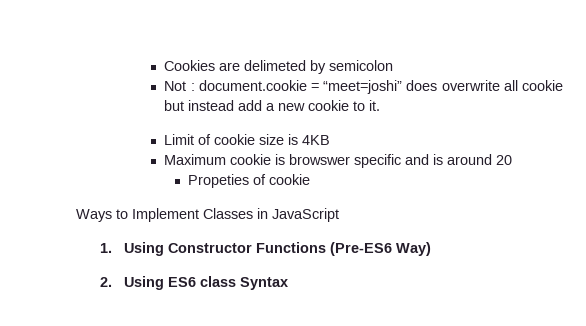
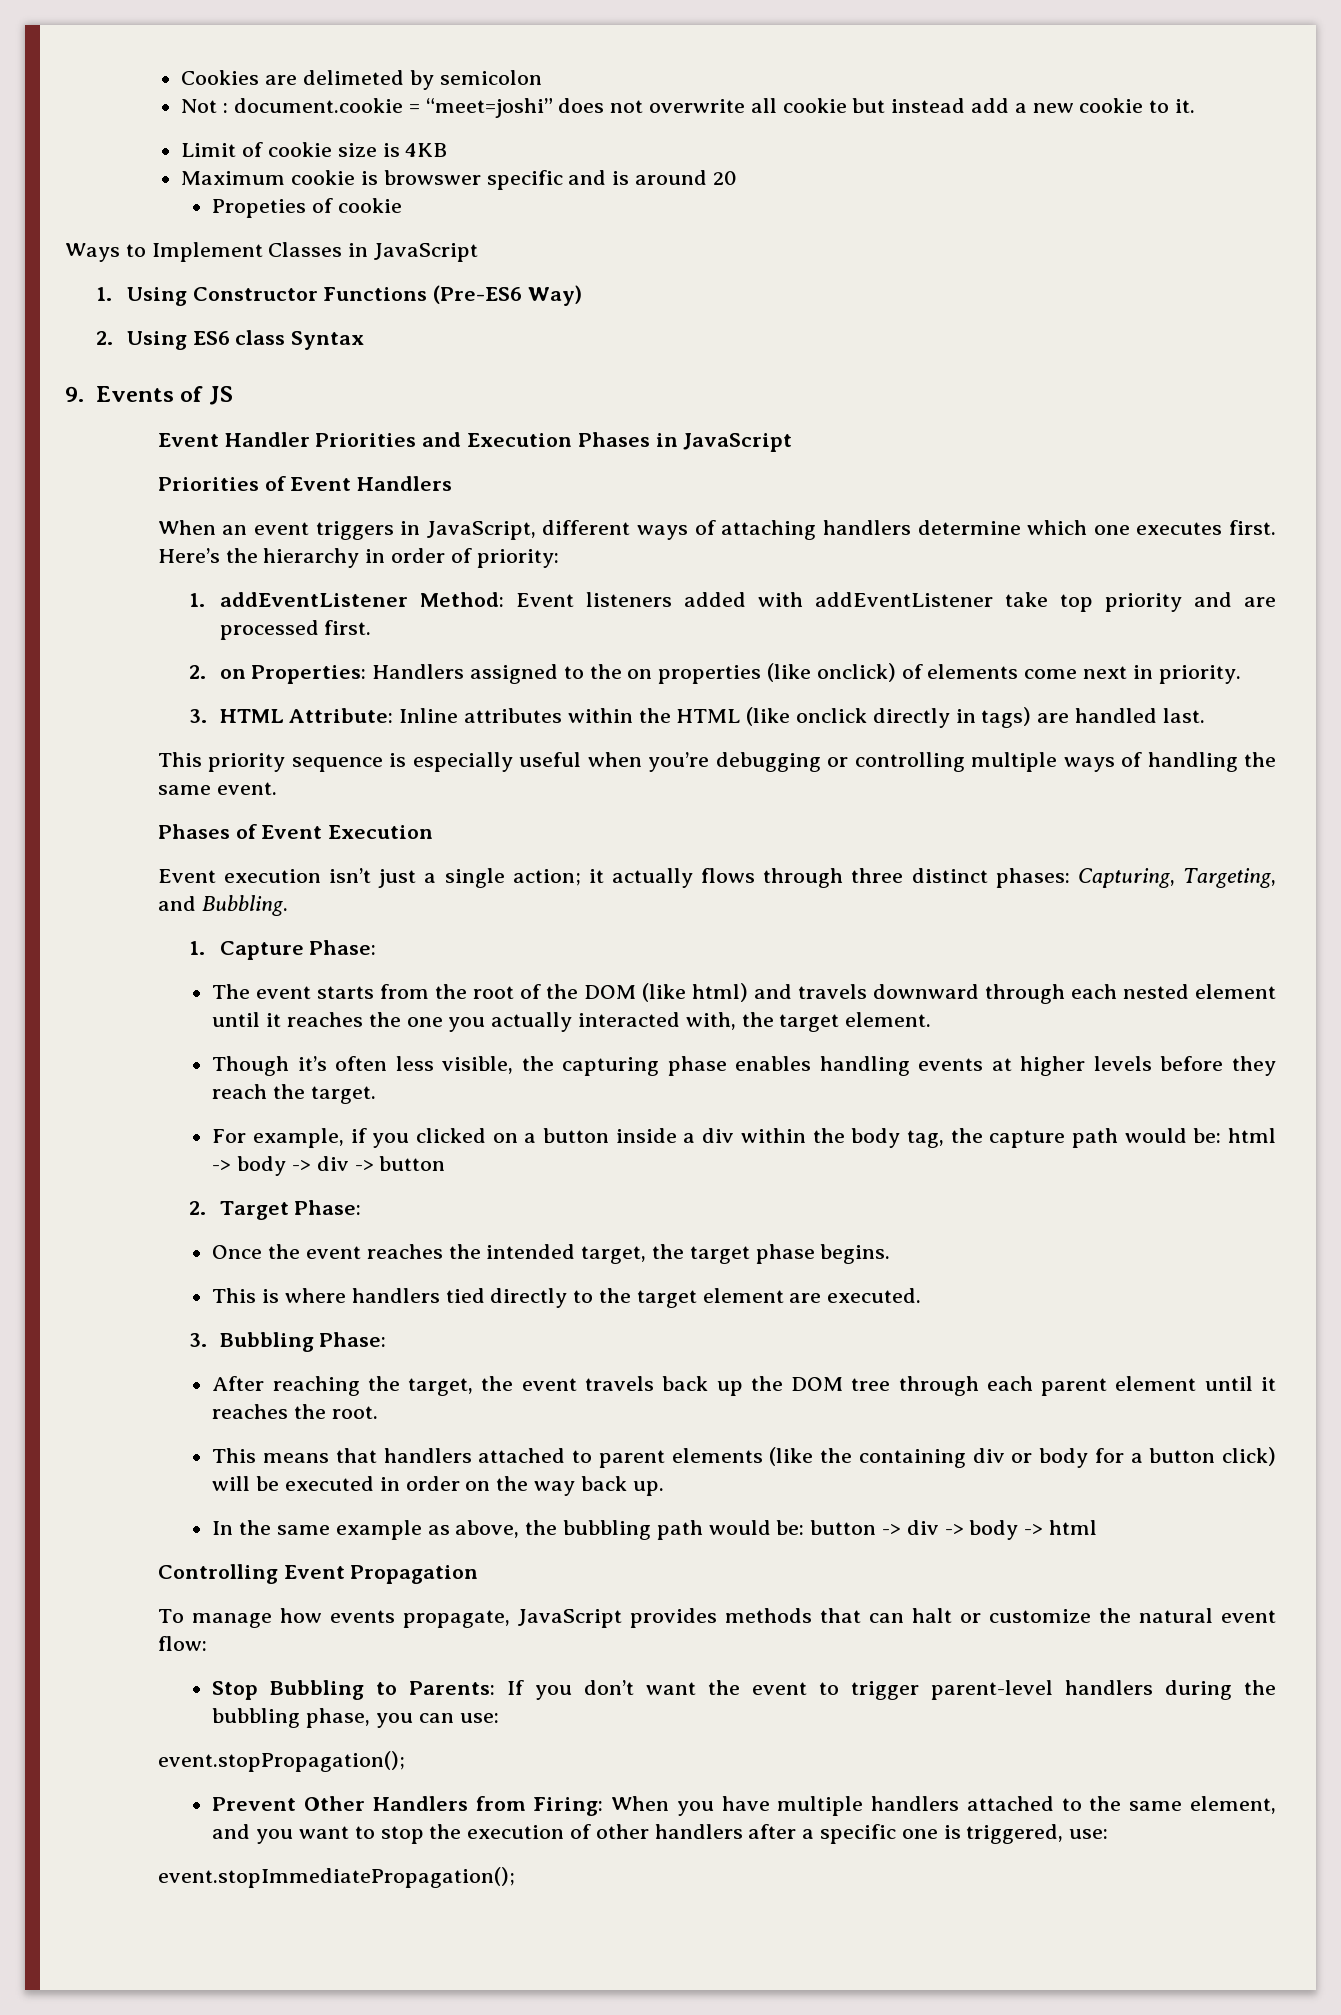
- Not : document.cookie = “meet=joshi” does overwrite all cookie but instead add a new cookie to it.
+ Not : document.cookie = “meet=joshi” does not overwrite all cookie but instead add a new cookie to it.
+ 9. Events of JS
+ Event Handler Priorities and Execution Phases in JavaScript
+ Priorities of Event Handlers
+ When an event triggers in JavaScript, different ways of attaching handlers determine which one executes first. Here’s the hierarchy in order of priority:
+ 1. addEventListener Method: Event listeners added with addEventListener take top priority and are processed first.
+ 2. on Properties: Handlers assigned to the on properties (like onclick) of elements come next in priority.
+ 3. HTML Attribute: Inline attributes within the HTML (like onclick directly in tags) are handled last.
+ This priority sequence is especially useful when you’re debugging or controlling multiple ways of handling the same event.
+ Phases of Event Execution
+ Event execution isn’t just a single action; it actually flows through three distinct phases: Capturing, Targeting, and Bubbling.
+ 1. Capture Phase:
+ The event starts from the root of the DOM (like html) and travels downward through each nested element until it reaches the one you actually interacted with, the target element.
+ Though it’s often less visible, the capturing phase enables handling events at higher levels before they reach the target.
+ For example, if you clicked on a button inside a div within the body tag, the capture path would be: html -> body -> div -> button
+ 2. Target Phase:
+ Once the event reaches the intended target, the target phase begins.
+ This is where handlers tied directly to the target element are executed.
+ 3. Bubbling Phase:
+ After reaching the target, the event travels back up the DOM tree through each parent element until it reaches the root.
+ This means that handlers attached to parent elements (like the containing div or body for a button click) will be executed in order on the way back up.
+ In the same example as above, the bubbling path would be: button -> div -> body -> html
+ Controlling Event Propagation
+ To manage how events propagate, JavaScript provides methods that can halt or customize the natural event flow:
+ Stop Bubbling to Parents: If you don’t want the event to trigger parent-level handlers during the bubbling phase, you can use:
+ event.stopPropagation();
+ Prevent Other Handlers from Firing: When you have multiple handlers attached to the same element, and you want to stop the execution of other handlers after a specific one is triggered, use:
+ event.stopImmediatePropagation();

